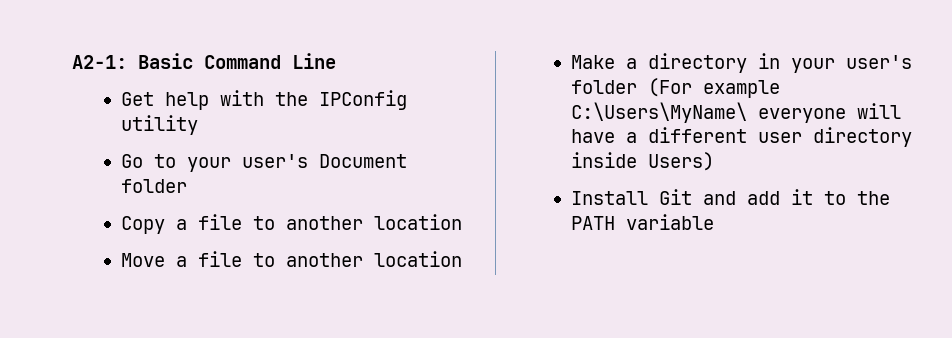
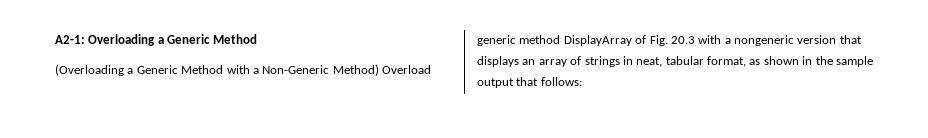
- A2-1: Basic Command Line
- Get help with the IPConfig utility
- Go to your user's Document folder
- Copy a file to another location
- Move a file to another location
- Make a directory in your user's folder (For example C:\Users\MyName\ everyone will have a different user directory inside Users)
- Install Git and add it to the PATH variable
+ A2-1: Overloading a Generic Method
+ (Overloading a Generic Method with a Non-Generic Method) Overload generic method DisplayArray of Fig. 20.3 with a nongeneric version that displays an array of strings in neat, tabular format, as shown in the sample output that follows:

